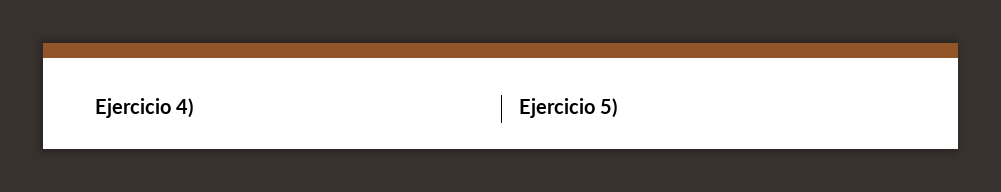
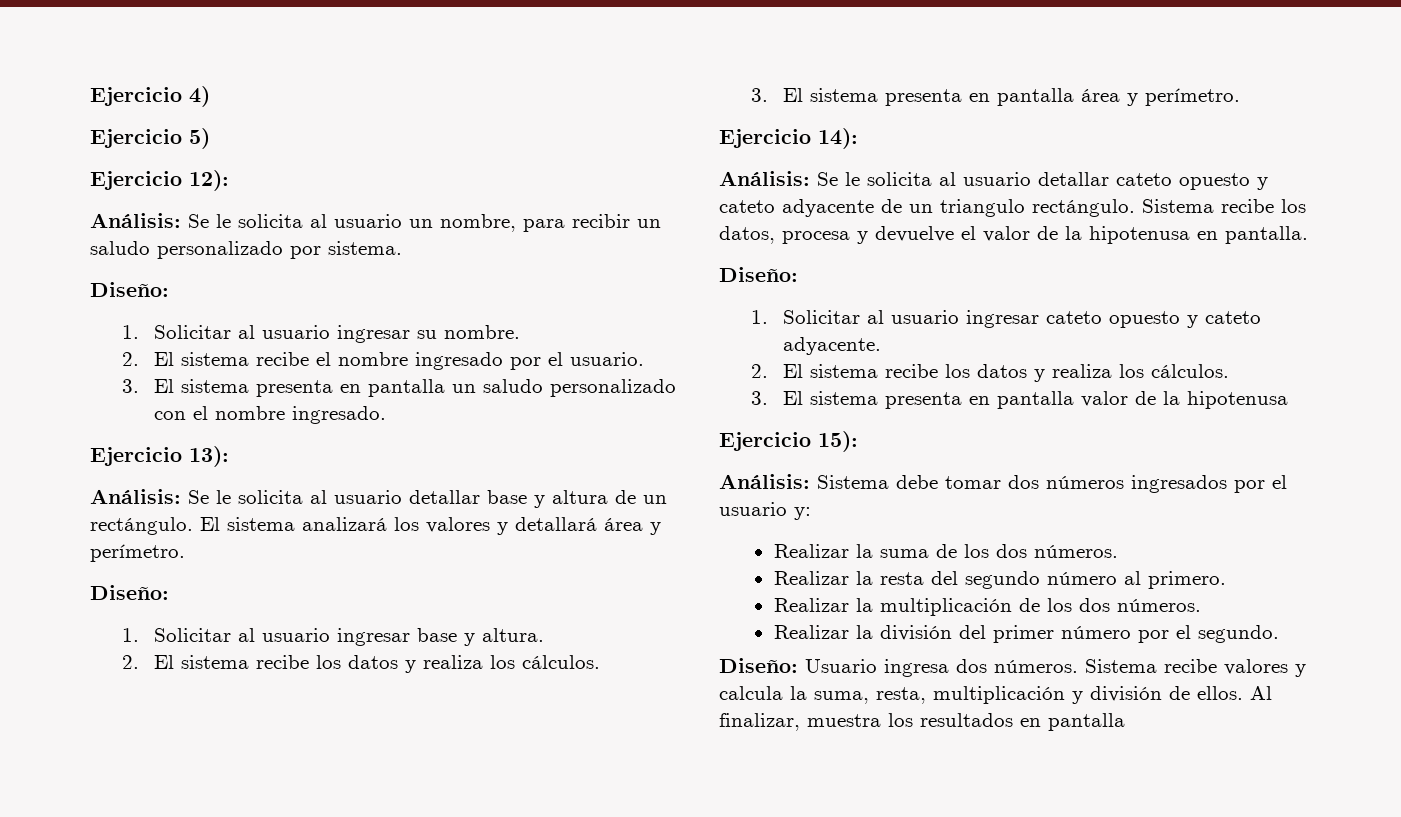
+ Ejercicio 12):
+ Análisis: Se le solicita al usuario un nombre, para recibir un saludo personalizado por sistema.
+ Diseño:
+ 1. Solicitar al usuario ingresar su nombre.
+ 2. El sistema recibe el nombre ingresado por el usuario.
+ 3. El sistema presenta en pantalla un saludo personalizado con el nombre ingresado.
+ Ejercicio 13):
+ Análisis: Se le solicita al usuario detallar base y altura de un rectángulo. El sistema analizará los valores y detallará área y perímetro.
+ Diseño:
+ 1. Solicitar al usuario ingresar base y altura.
+ 2. El sistema recibe los datos y realiza los cálculos.
+ 3. El sistema presenta en pantalla área y perímetro.
+ Ejercicio 14):
+ Análisis: Se le solicita al usuario detallar cateto opuesto y cateto adyacente de un triangulo rectángulo. Sistema recibe los datos, procesa y devuelve el valor de la hipotenusa en pantalla.
+ Diseño:
+ 1. Solicitar al usuario ingresar cateto opuesto y cateto adyacente.
+ 2. El sistema recibe los datos y realiza los cálculos.
+ 3. El sistema presenta en pantalla valor de la hipotenusa
+ Ejercicio 15):
+ Análisis: Sistema debe tomar dos números ingresados por el usuario y:
+ Realizar la suma de los dos números.
+ Realizar la resta del segundo número al primero.
+ Realizar la multiplicación de los dos números.
+ Realizar la división del primer número por el segundo.
+ Diseño: Usuario ingresa dos números. Sistema recibe valores y calcula la suma, resta, multiplicación y división de ellos. Al finalizar, muestra los resultados en pantalla

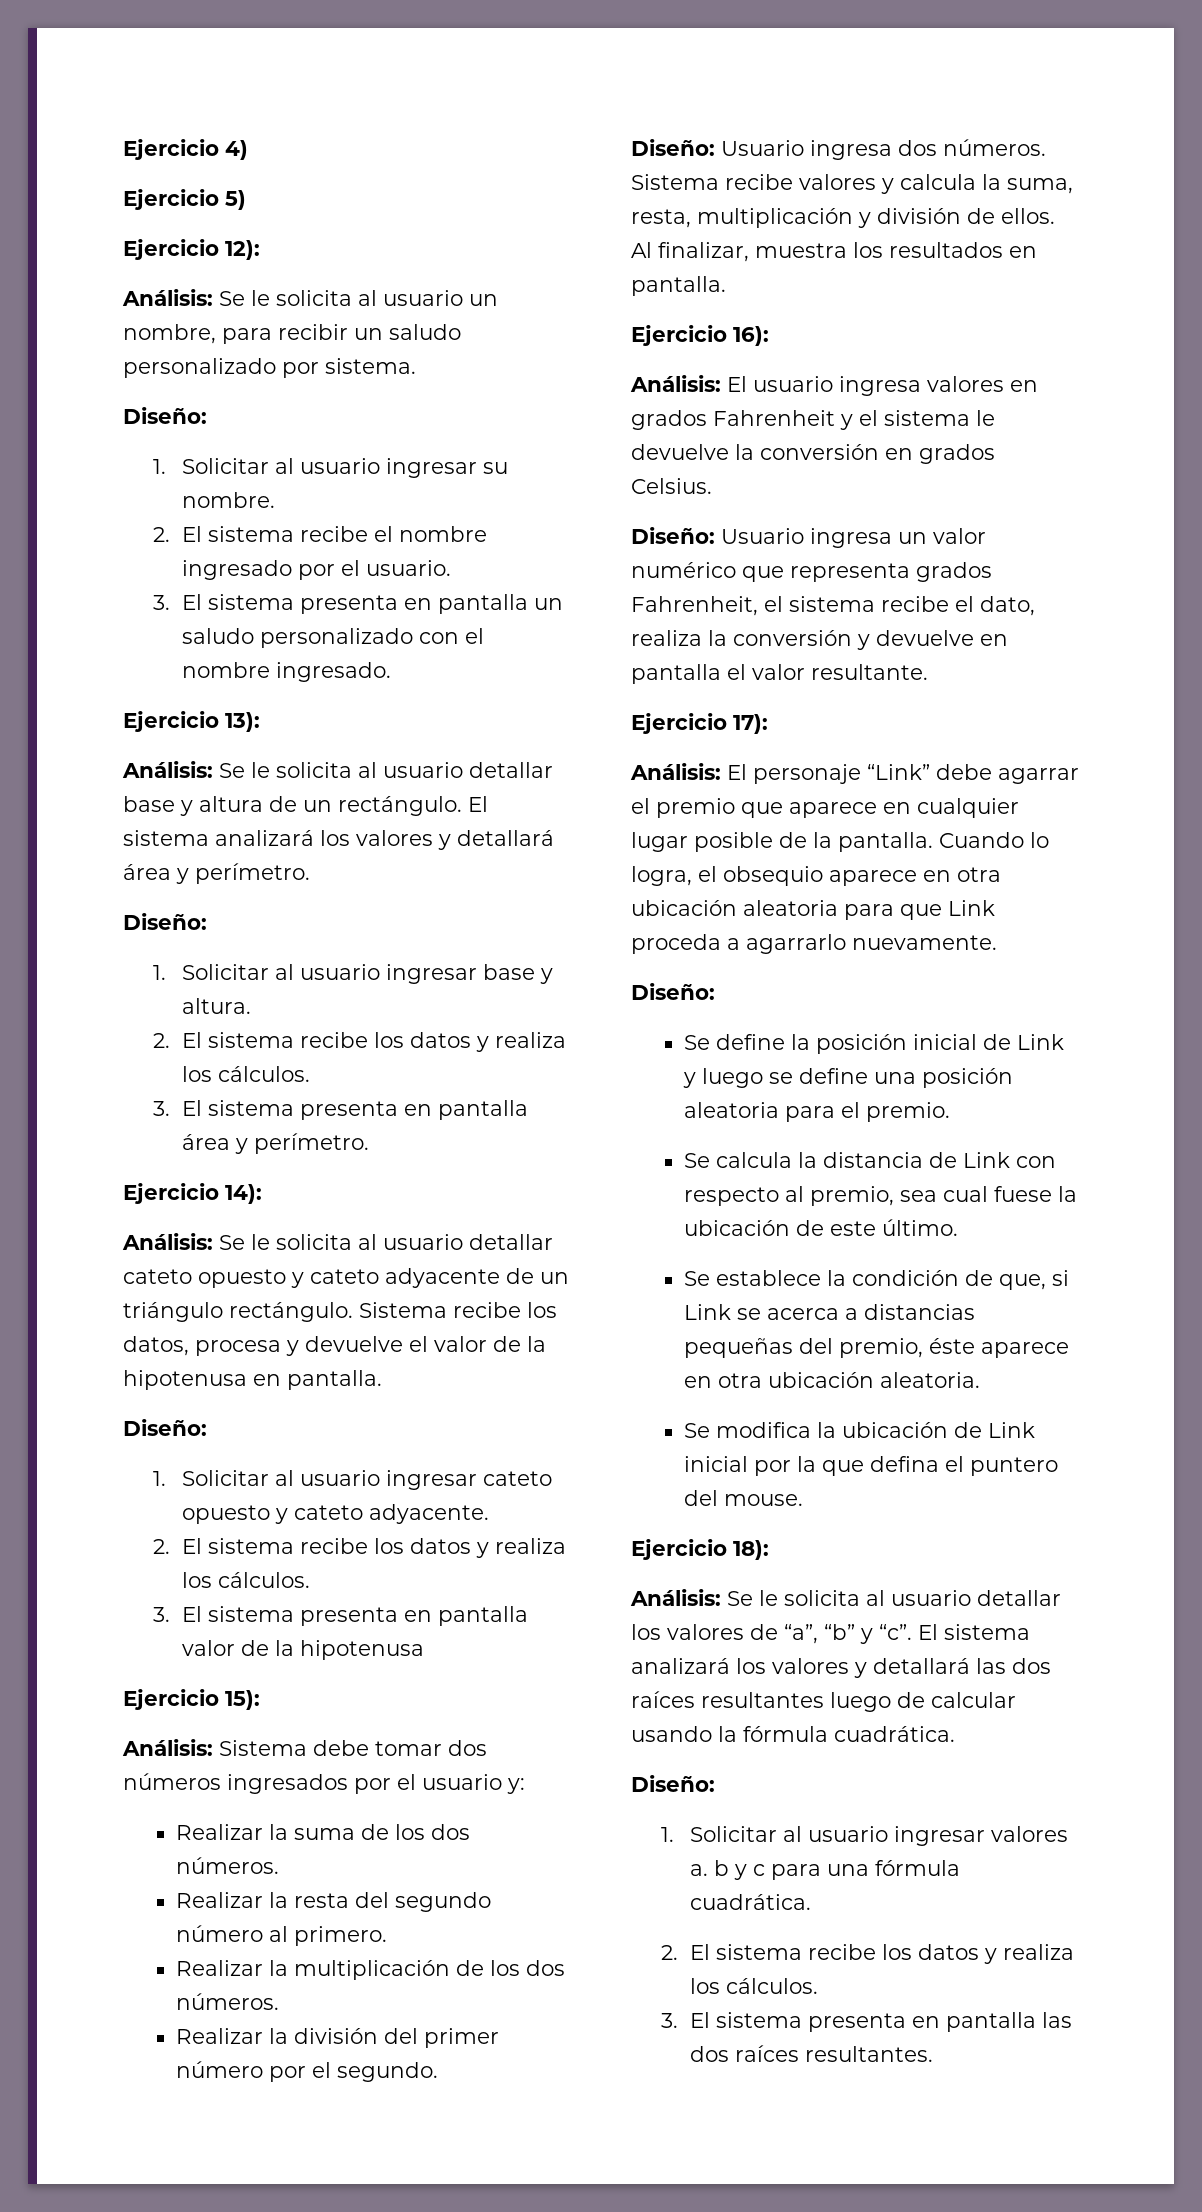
- Análisis: Se le solicita al usuario detallar cateto opuesto y cateto adyacente de un triangulo rectángulo.
+ Análisis: Se le solicita al usuario detallar cateto opuesto y cateto adyacente de un triángulo rectángulo.
- Al finalizar, muestra los resultados en pantalla
+ Al finalizar, muestra los resultados en pantalla.
+ Ejercicio 16):
+ Análisis: El usuario ingresa valores en grados Fahrenheit y el sistema le devuelve la conversión en grados Celsius.
+ Diseño: Usuario ingresa un valor numérico que representa grados Fahrenheit, el sistema recibe el dato, realiza la conversión y devuelve en pantalla el valor resultante.
+ Ejercicio 17):
+ Análisis: El personaje “Link” debe agarrar el premio que aparece en cualquier lugar posible de la pantalla. Cuando lo logra, el obsequio aparece en otra ubicación aleatoria para que Link proceda a agarrarlo nuevamente.
+ Diseño:
+ Se define la posición inicial de Link y luego se define una posición aleatoria para el premio.
+ Se calcula la distancia de Link con respecto al premio, sea cual fuese la ubicación de este último.
+ Se establece la condición de que, si Link se acerca a distancias pequeñas del premio, éste aparece en otra ubicación aleatoria.
+ Se modifica la ubicación de Link inicial por la que defina el puntero del mouse.
+ Ejercicio 18):
+ Análisis: Se le solicita al usuario detallar los valores de “a”, “b” y “c”. El sistema analizará los valores y detallará las dos raíces resultantes luego de calcular usando la fórmula cuadrática.
+ Diseño:
+ 1. Solicitar al usuario ingresar valores a. b y c para una fórmula cuadrática.
+ 2. El sistema recibe los datos y realiza los cálculos.
+ 3. El sistema presenta en pantalla las dos raíces resultantes.

